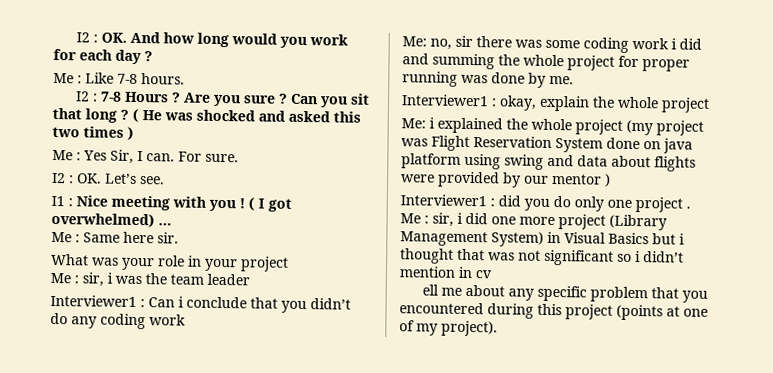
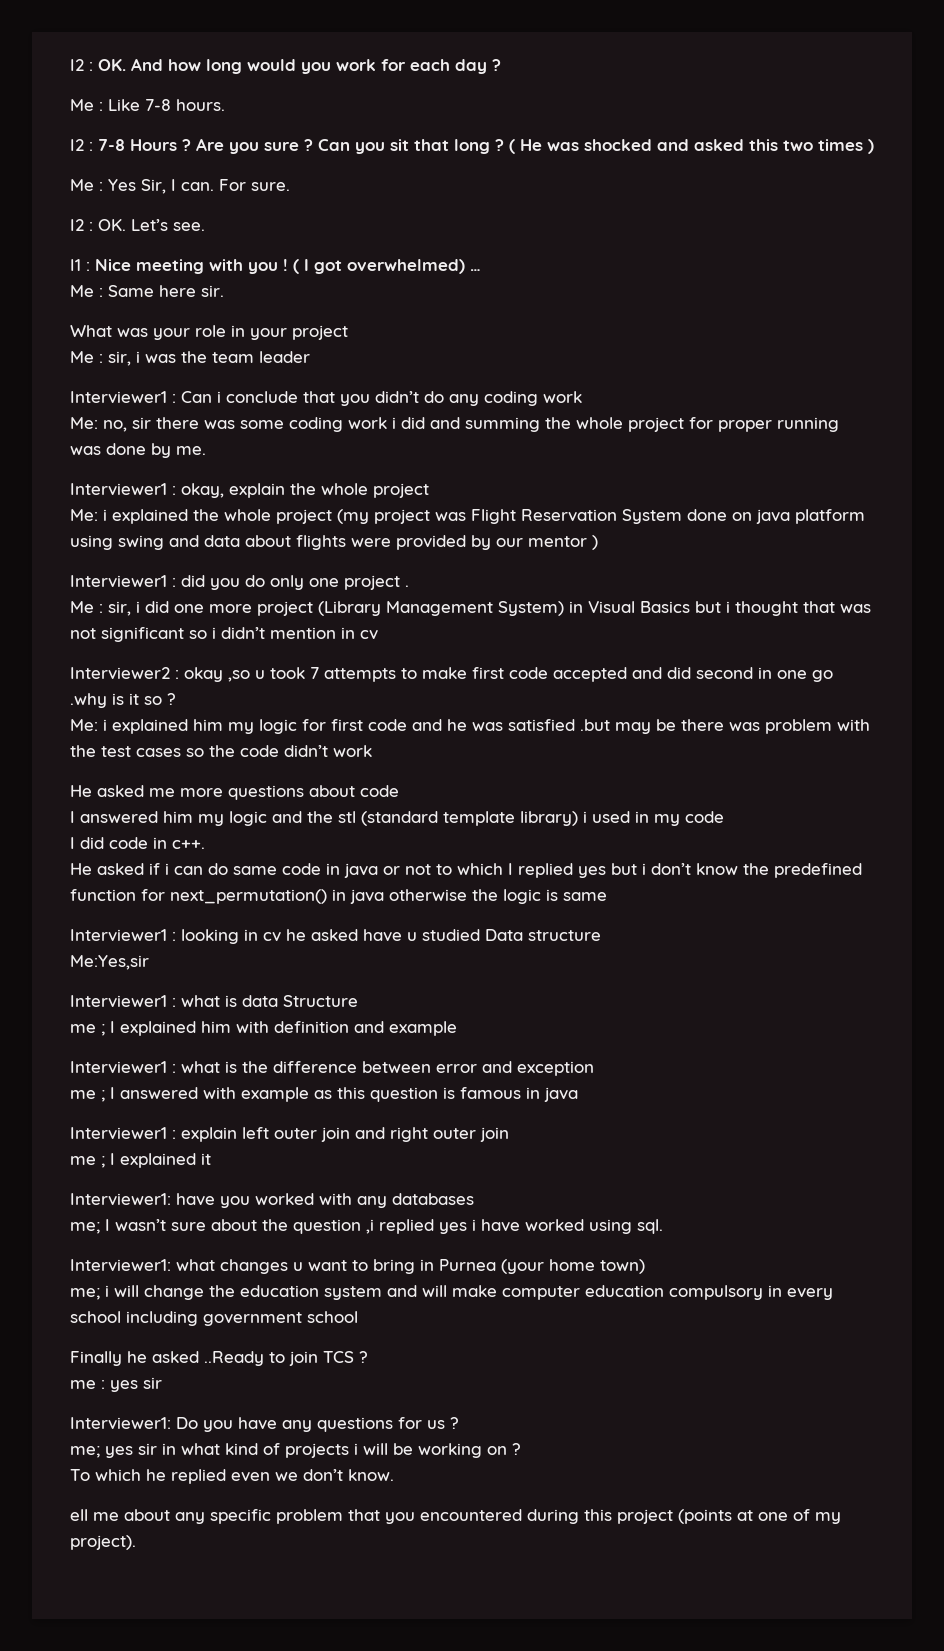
+ Interviewer2 : okay ,so u took 7 attempts to make first code accepted and did second in one go .why is it so ?
+ Me: i explained him my logic for first code and he was satisfied .but may be there was problem with the test cases so the code didn’t work
+ He asked me more questions about code
+ I answered him my logic and the stl (standard template library) i used in my code
+ I did code in c++.
+ He asked if i can do same code in java or not to which I replied yes but i don’t know the predefined function for next_permutation() in java otherwise the logic is same
+ Interviewer1 : looking in cv he asked have u studied Data structure
+ Me:Yes,sir
+ Interviewer1 : what is data Structure
+ me ; I explained him with definition and example
+ Interviewer1 : what is the difference between error and exception
+ me ; I answered with example as this question is famous in java
+ Interviewer1 : explain left outer join and right outer join
+ me ; I explained it
+ Interviewer1: have you worked with any databases
+ me; I wasn’t sure about the question ,i replied yes i have worked using sql.
+ Interviewer1: what changes u want to bring in Purnea (your home town)
+ me; i will change the education system and will make computer education compulsory in every school including government school
+ Finally he asked ..Ready to join TCS ?
+ me : yes sir
+ Interviewer1: Do you have any questions for us ?
+ me; yes sir in what kind of projects i will be working on ?
+ To which he replied even we don’t know.

